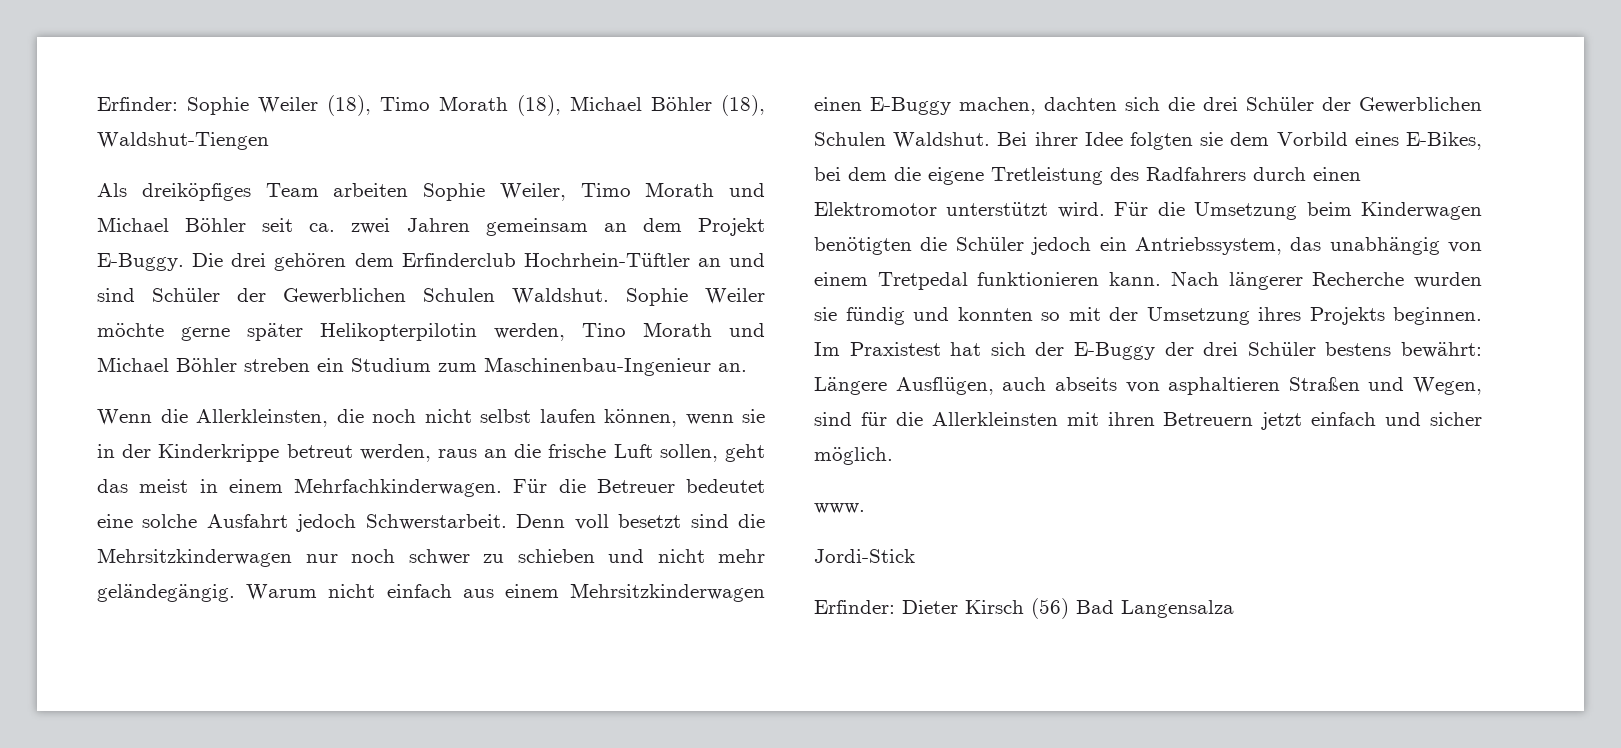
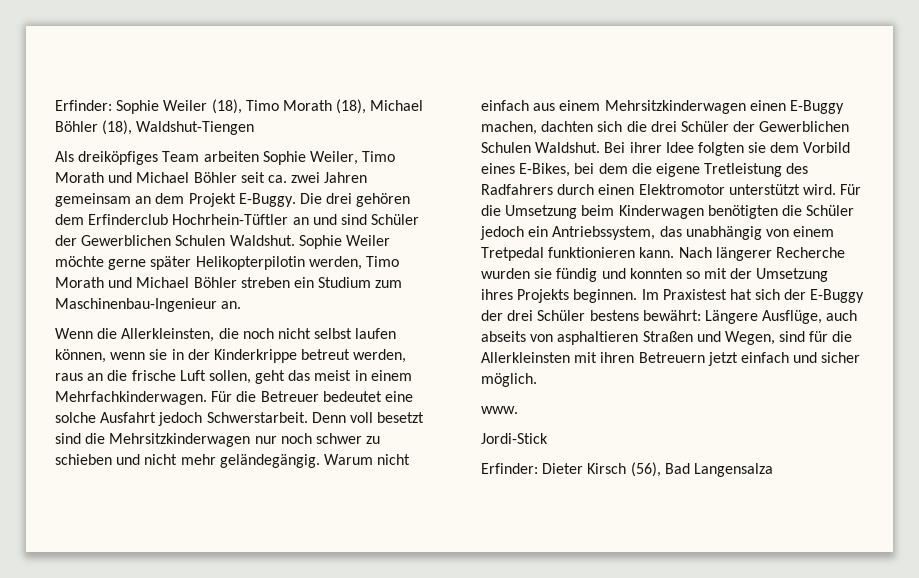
- Sophie Weiler möchte gerne später Helikopterpilotin werden, Tino Morath und Michael Böhler streben ein Studium zum Maschinenbau-Ingenieur an.
+ Sophie Weiler möchte gerne später Helikopterpilotin werden, Timo Morath und Michael Böhler streben ein Studium zum Maschinenbau-Ingenieur an.
- Im Praxistest hat sich der E-Buggy der drei Schüler bestens bewährt: Längere Ausflügen, auch abseits von asphaltieren Straßen und Wegen, sind für die Allerkleinsten mit ihren Betreuern jetzt einfach und sicher möglich.
+ Im Praxistest hat sich der E-Buggy der drei Schüler bestens bewährt: Längere Ausflüge, auch abseits von asphaltieren Straßen und Wegen, sind für die Allerkleinsten mit ihren Betreuern jetzt einfach und sicher möglich.
- Erfinder: Dieter Kirsch (56) Bad Langensalza
+ Erfinder: Dieter Kirsch (56), Bad Langensalza

